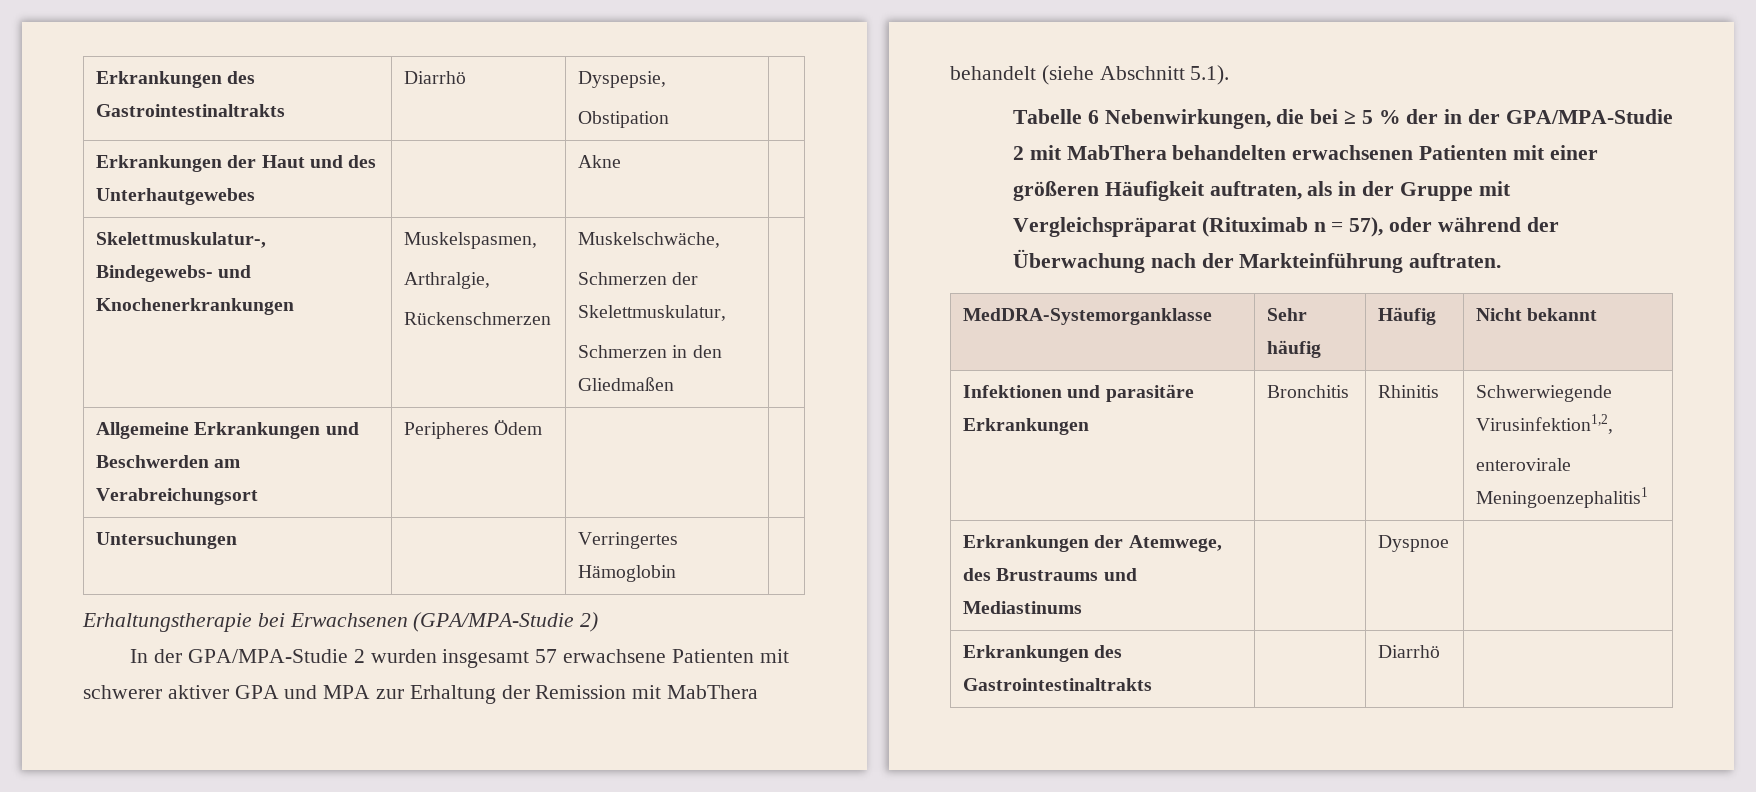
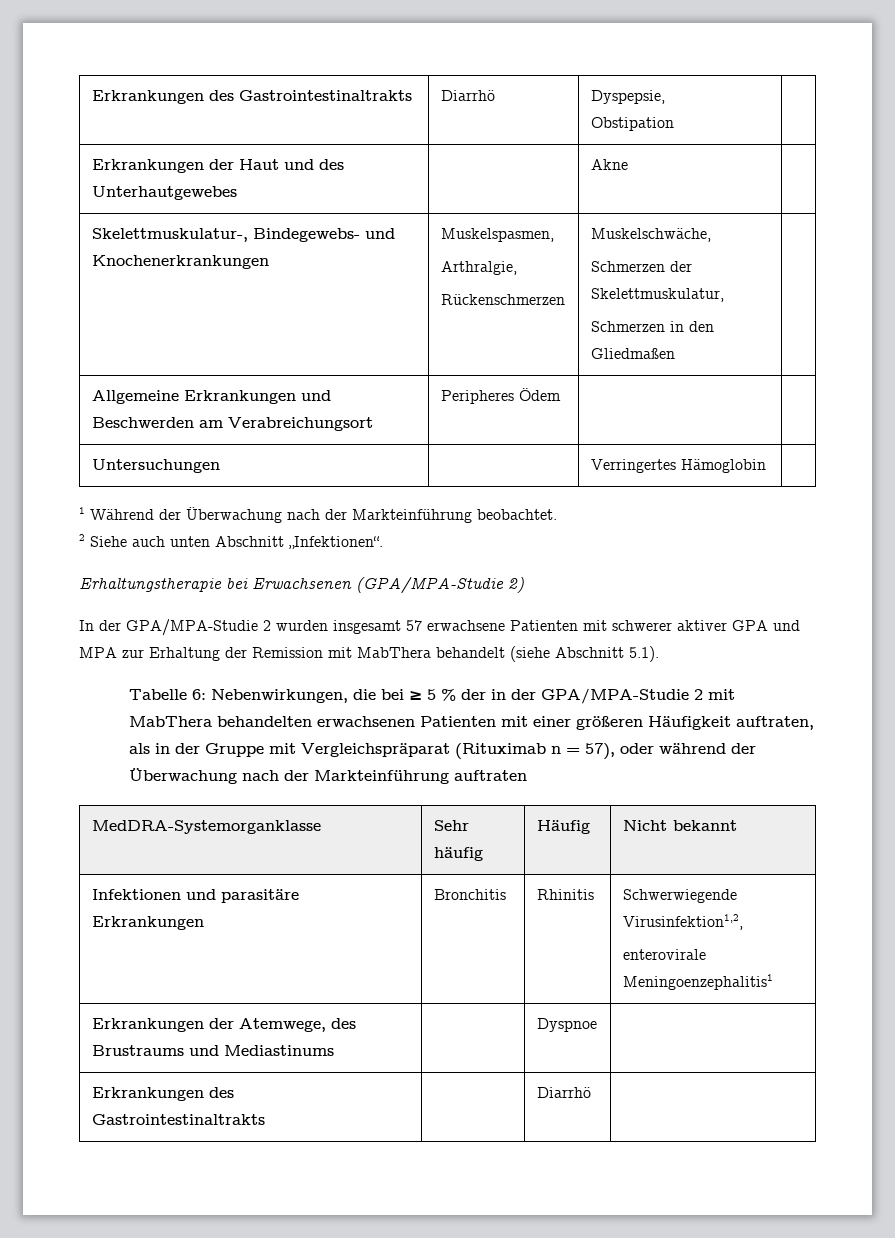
+ 1 Während der Überwachung nach der Markteinführung beobachtet.
+ 2 Siehe auch unten Abschnitt „Infektionen“.
- Tabelle 6 Nebenwirkungen, die bei ≥ 5 % der in der GPA/MPA-Studie 2 mit MabThera behandelten erwachsenen Patienten mit einer größeren Häufigkeit auftraten, als in der Gruppe mit Vergleichspräparat (Rituximab n = 57), oder während der Überwachung nach der Markteinführung auftraten.
+ Tabelle 6: Nebenwirkungen, die bei ≥ 5 % der in der GPA/MPA-Studie 2 mit MabThera behandelten erwachsenen Patienten mit einer größeren Häufigkeit auftraten, als in der Gruppe mit Vergleichspräparat (Rituximab n = 57), oder während der Überwachung nach der Markteinführung auftraten

